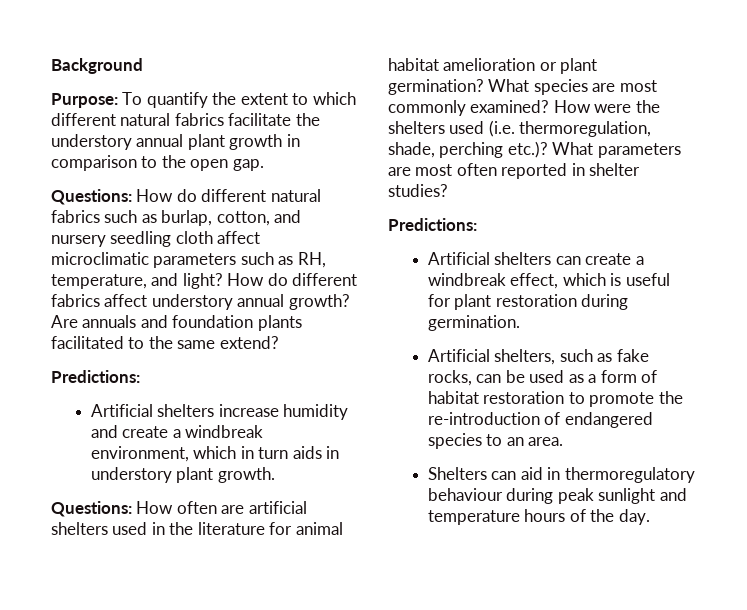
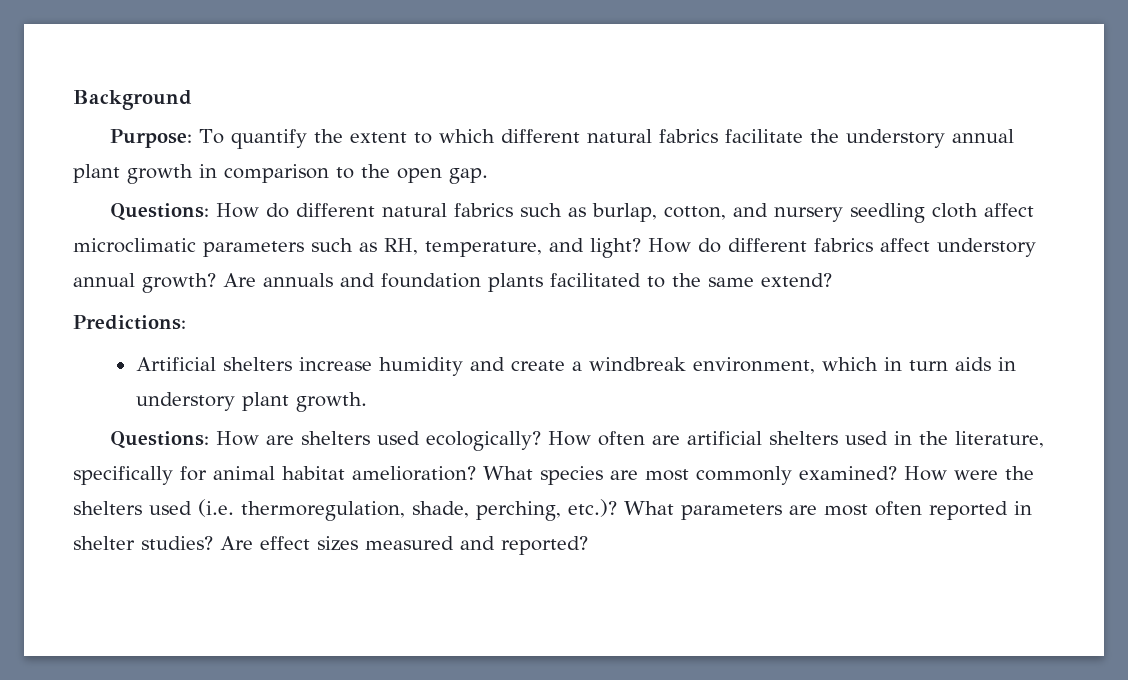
- Questions: How often are artificial shelters used in the literature for animal habitat amelioration or plant germination?
+ Questions: How are shelters used ecologically? How often are artificial shelters used in the literature, specifically for animal habitat amelioration?
- How were the shelters used (i.e. thermoregulation, shade, perching etc.)?
+ How were the shelters used (i.e. thermoregulation, shade, perching, etc.)?
- What parameters are most often reported in shelter studies?
- Predictions:
- Artificial shelters can create a windbreak effect, which is useful for plant restoration during germination.
- Artificial shelters, such as fake rocks, can be used as a form of habitat restoration to promote the re-introduction of endangered species to an area.
- Shelters can aid in thermoregulatory behaviour during peak sunlight and temperature hours of the day.
+ What parameters are most often reported in shelter studies? Are effect sizes measured and reported?

